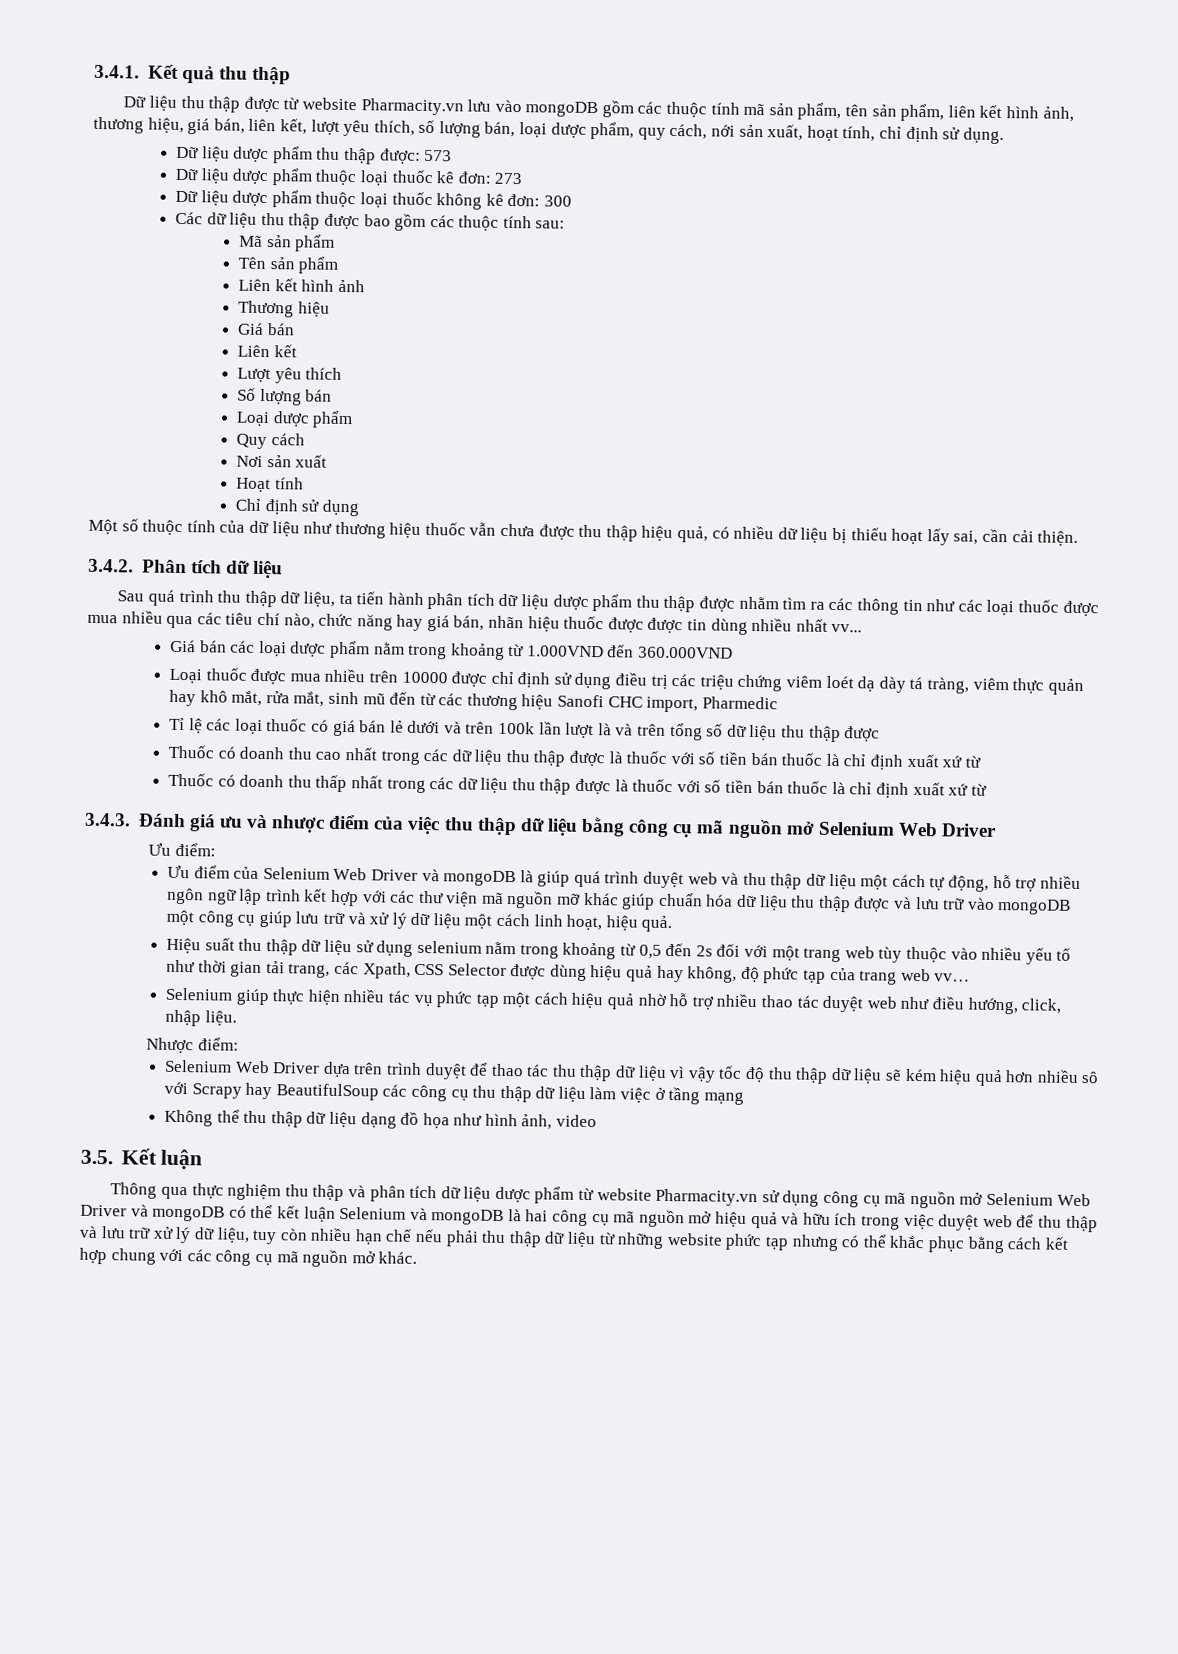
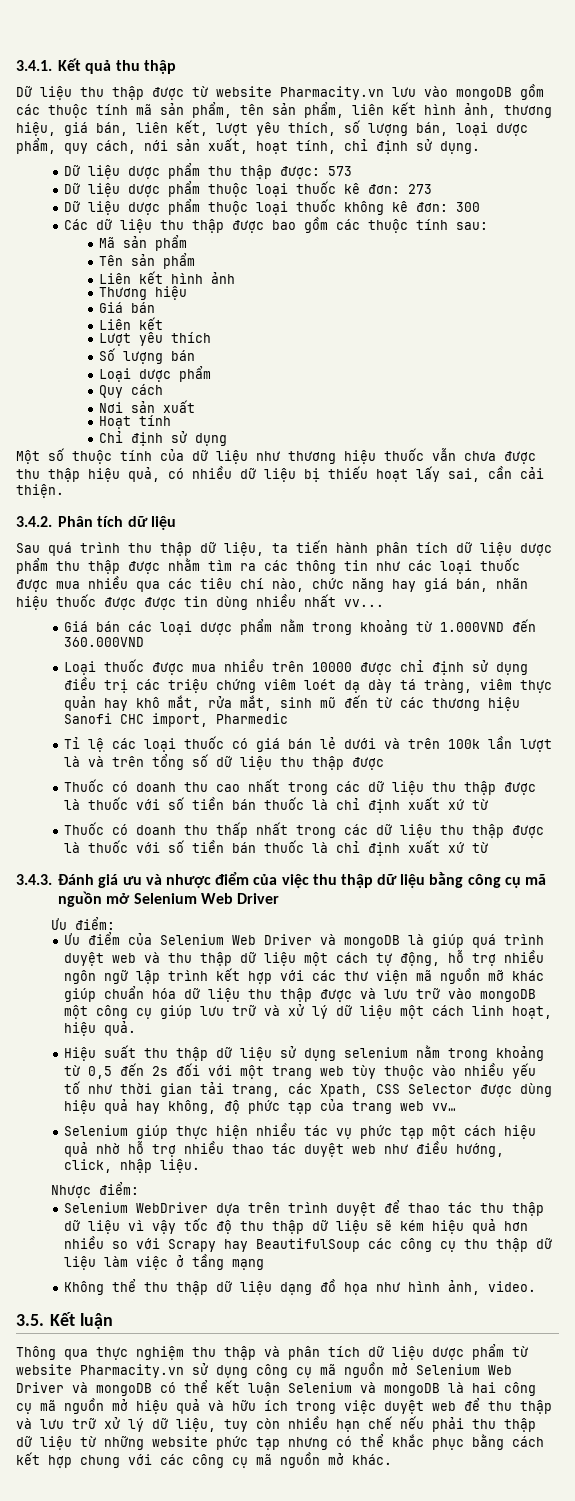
- Selenium Web Driver dựa trên trình duyệt để thao tác thu thập dữ liệu vì vậy tốc độ thu thập dữ liệu sẽ kém hiệu quả hơn nhiều sô với Scrapy hay BeautifulSoup các công cụ thu thập dữ liệu làm việc ở tầng mạng
+ Selenium WebDriver dựa trên trình duyệt để thao tác thu thập dữ liệu vì vậy tốc độ thu thập dữ liệu sẽ kém hiệu quả hơn nhiều so với Scrapy hay BeautifulSoup các công cụ thu thập dữ liệu làm việc ở tầng mạng
- Không thể thu thập dữ liệu dạng đồ họa như hình ảnh, video
+ Không thể thu thập dữ liệu dạng đồ họa như hình ảnh, video.

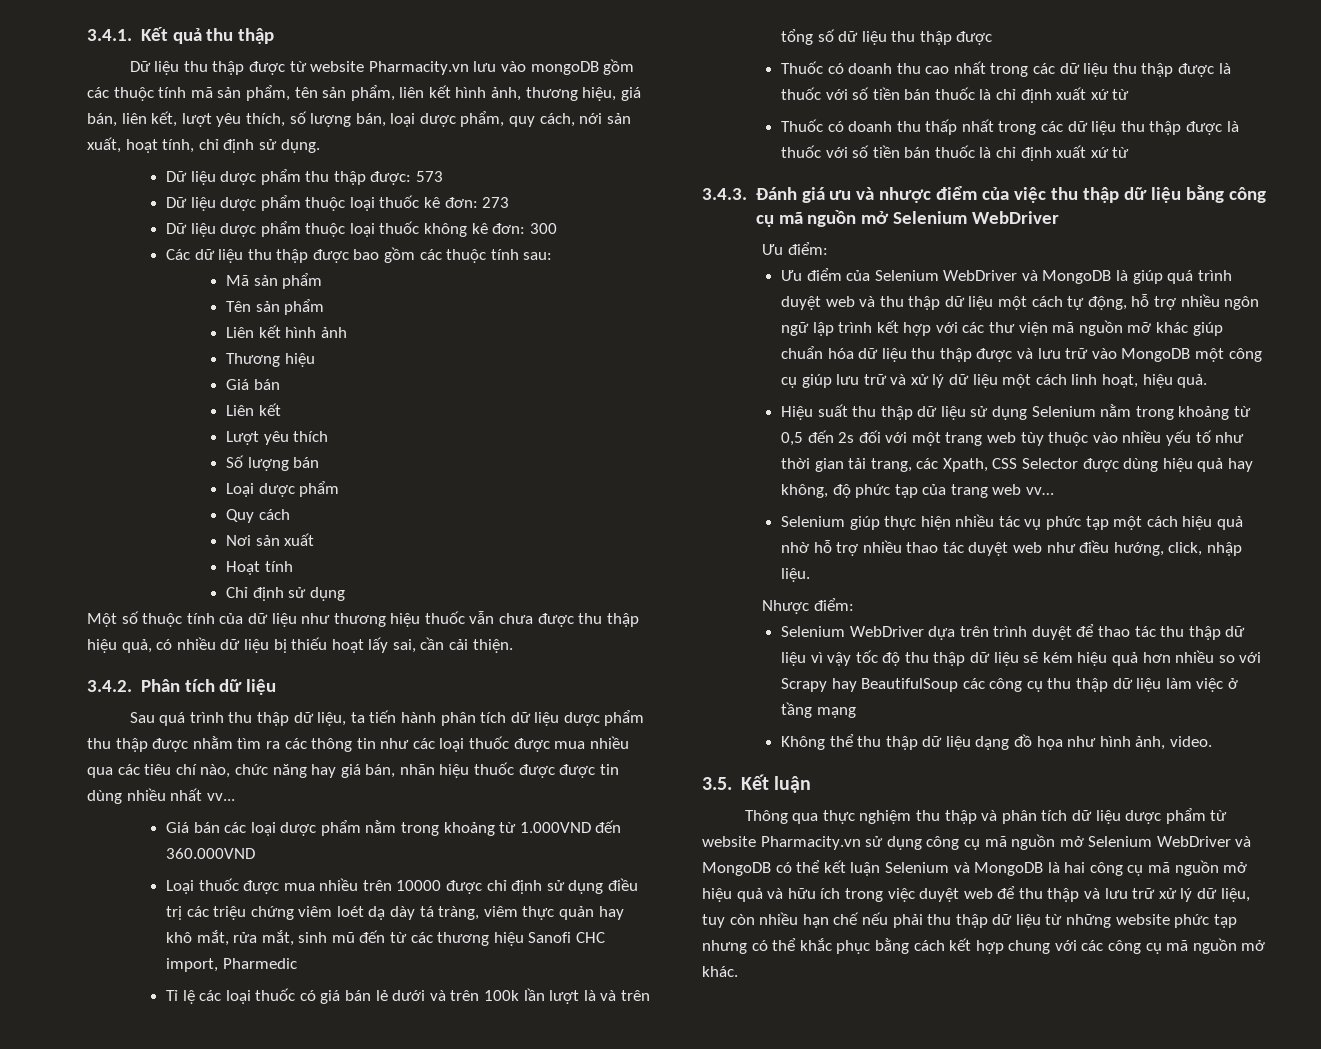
- 3.4.3. Đánh giá ưu và nhược điểm của việc thu thập dữ liệu bằng công cụ mã nguồn mở Selenium Web Driver
+ 3.4.3. Đánh giá ưu và nhược điểm của việc thu thập dữ liệu bằng công cụ mã nguồn mở Selenium WebDriver
- Ưu điểm của Selenium Web Driver và mongoDB là giúp quá trình duyệt web và thu thập dữ liệu một cách tự động, hỗ trợ nhiều ngôn ngữ lập trình kết hợp với các thư viện mã nguồn mỡ khác giúp chuẩn hóa dữ liệu thu thập được và lưu trữ vào mongoDB một công cụ giúp lưu trữ và xử lý dữ liệu một cách linh hoạt, hiệu quả.
+ Ưu điểm của Selenium WebDriver và MongoDB là giúp quá trình duyệt web và thu thập dữ liệu một cách tự động, hỗ trợ nhiều ngôn ngữ lập trình kết hợp với các thư viện mã nguồn mỡ khác giúp chuẩn hóa dữ liệu thu thập được và lưu trữ vào MongoDB một công cụ giúp lưu trữ và xử lý dữ liệu một cách linh hoạt, hiệu quả.
- Hiệu suất thu thập dữ liệu sử dụng selenium nằm trong khoảng từ 0,5 đến 2s đối với một trang web tùy thuộc vào nhiều yếu tố như thời gian tải trang, các Xpath, CSS Selector được dùng hiệu quả hay không, độ phức tạp của trang web vv…
+ Hiệu suất thu thập dữ liệu sử dụng Selenium nằm trong khoảng từ 0,5 đến 2s đối với một trang web tùy thuộc vào nhiều yếu tố như thời gian tải trang, các Xpath, CSS Selector được dùng hiệu quả hay không, độ phức tạp của trang web vv…
- Thông qua thực nghiệm thu thập và phân tích dữ liệu dược phẩm từ website Pharmacity.vn sử dụng công cụ mã nguồn mở Selenium Web Driver và mongoDB có thể kết luận Selenium và mongoDB là hai công cụ mã nguồn mở hiệu quả và hữu ích trong việc duyệt web để thu thập và lưu trữ xử lý dữ liệu, tuy còn nhiều hạn chế nếu phải thu thập dữ liệu từ những website phức tạp nhưng có thể khắc phục bằng cách kết hợp chung với các công cụ mã nguồn mở khác.
+ Thông qua thực nghiệm thu thập và phân tích dữ liệu dược phẩm từ website Pharmacity.vn sử dụng công cụ mã nguồn mở Selenium WebDriver và MongoDB có thể kết luận Selenium và MongoDB là hai công cụ mã nguồn mở hiệu quả và hữu ích trong việc duyệt web để thu thập và lưu trữ xử lý dữ liệu, tuy còn nhiều hạn chế nếu phải thu thập dữ liệu từ những website phức tạp nhưng có thể khắc phục bằng cách kết hợp chung với các công cụ mã nguồn mở khác.

